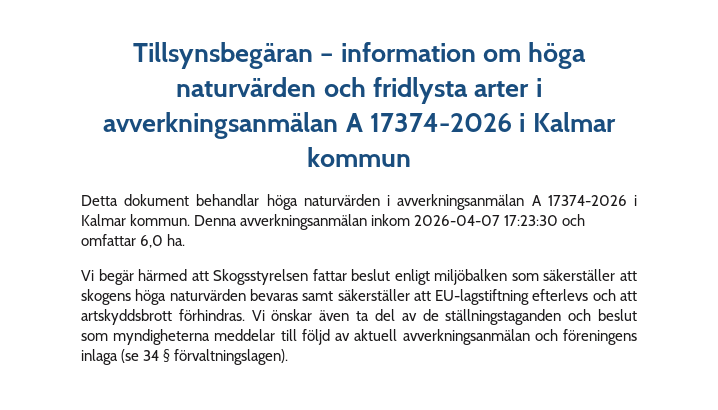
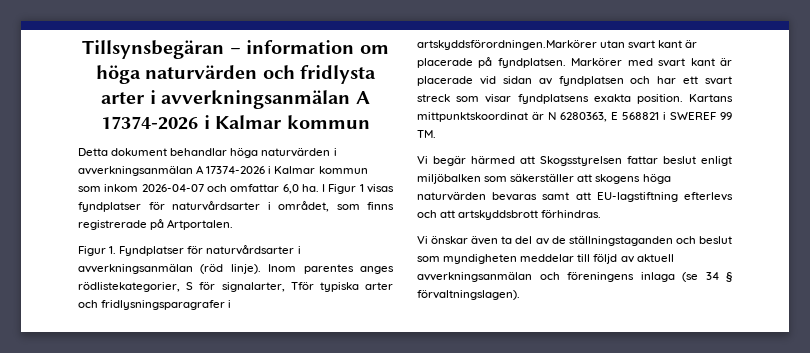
- Detta dokument behandlar höga naturvärden i avverkningsanmälan A 17374-2026 i Kalmar kommun. Denna avverkningsanmälan inkom 2026-04-07 17:23:30 och omfattar 6,0 ha.
+ Detta dokument behandlar höga naturvärden i avverkningsanmälan A 17374-2026 i Kalmar kommun som inkom 2026-04-07 och omfattar 6,0 ha. I Figur 1 visas fyndplatser för naturvårdsarter i området, som finns registrerade på Artportalen.
+ Figur 1. Fyndplatser för naturvårdsarter i avverkningsanmälan (röd linje). Inom parentes anges rödlistekategorier, S för signalarter, Tför typiska arter och fridlysningsparagrafer i artskyddsförordningen.Markörer utan svart kant är placerade på fyndplatsen. Markörer med svart kant är placerade vid sidan av fyndplatsen och har ett svart streck som visar fyndplatsens exakta position. Kartans mittpunktskoordinat är N 6280363, E 568821 i SWEREF 99 TM.
- Vi begär härmed att Skogsstyrelsen fattar beslut enligt miljöbalken som säkerställer att skogens höga naturvärden bevaras samt säkerställer att EU-lagstiftning efterlevs och att artskyddsbrott förhindras. Vi önskar även ta del av de ställningstaganden och beslut som myndigheterna meddelar till följd av aktuell avverkningsanmälan och föreningens inlaga (se 34 § förvaltningslagen).
+ Vi begär härmed att Skogsstyrelsen fattar beslut enligt miljöbalken som säkerställer att skogens höga naturvärden bevaras samt att EU-lagstiftning efterlevs och att artskyddsbrott förhindras.
+ Vi önskar även ta del av de ställningstaganden och beslut som myndigheten meddelar till följd av aktuell avverkningsanmälan och föreningens inlaga (se 34 § förvaltningslagen).

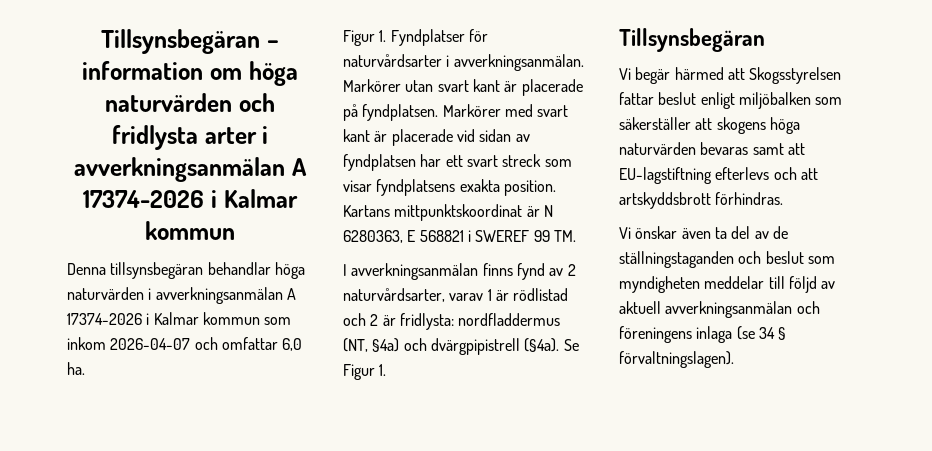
- Detta dokument behandlar höga naturvärden i avverkningsanmälan A 17374-2026 i Kalmar kommun som inkom 2026-04-07 och omfattar 6,0 ha. I Figur 1 visas fyndplatser för naturvårdsarter i området, som finns registrerade på Artportalen.
+ Denna tillsynsbegäran behandlar höga naturvärden i avverkningsanmälan A 17374-2026 i Kalmar kommun som inkom 2026-04-07 och omfattar 6,0 ha.
- Figur 1. Fyndplatser för naturvårdsarter i avverkningsanmälan (röd linje). Inom parentes anges rödlistekategorier, S för signalarter, Tför typiska arter och fridlysningsparagrafer i artskyddsförordningen.Markörer utan svart kant är placerade på fyndplatsen.
+ Figur 1. Fyndplatser för naturvårdsarter i avverkningsanmälan. Markörer utan svart kant är placerade på fyndplatsen.
- Markörer med svart kant är placerade vid sidan av fyndplatsen och har ett svart streck som visar fyndplatsens exakta position.
+ Markörer med svart kant är placerade vid sidan av fyndplatsen har ett svart streck som visar fyndplatsens exakta position.
+ I avverkningsanmälan finns fynd av 2 naturvårdsarter, varav 1 är rödlistad och 2 är fridlysta: nordfladdermus (NT, §4a) och dvärgpipistrell (§4a). Se Figur 1.
+ Tillsynsbegäran

